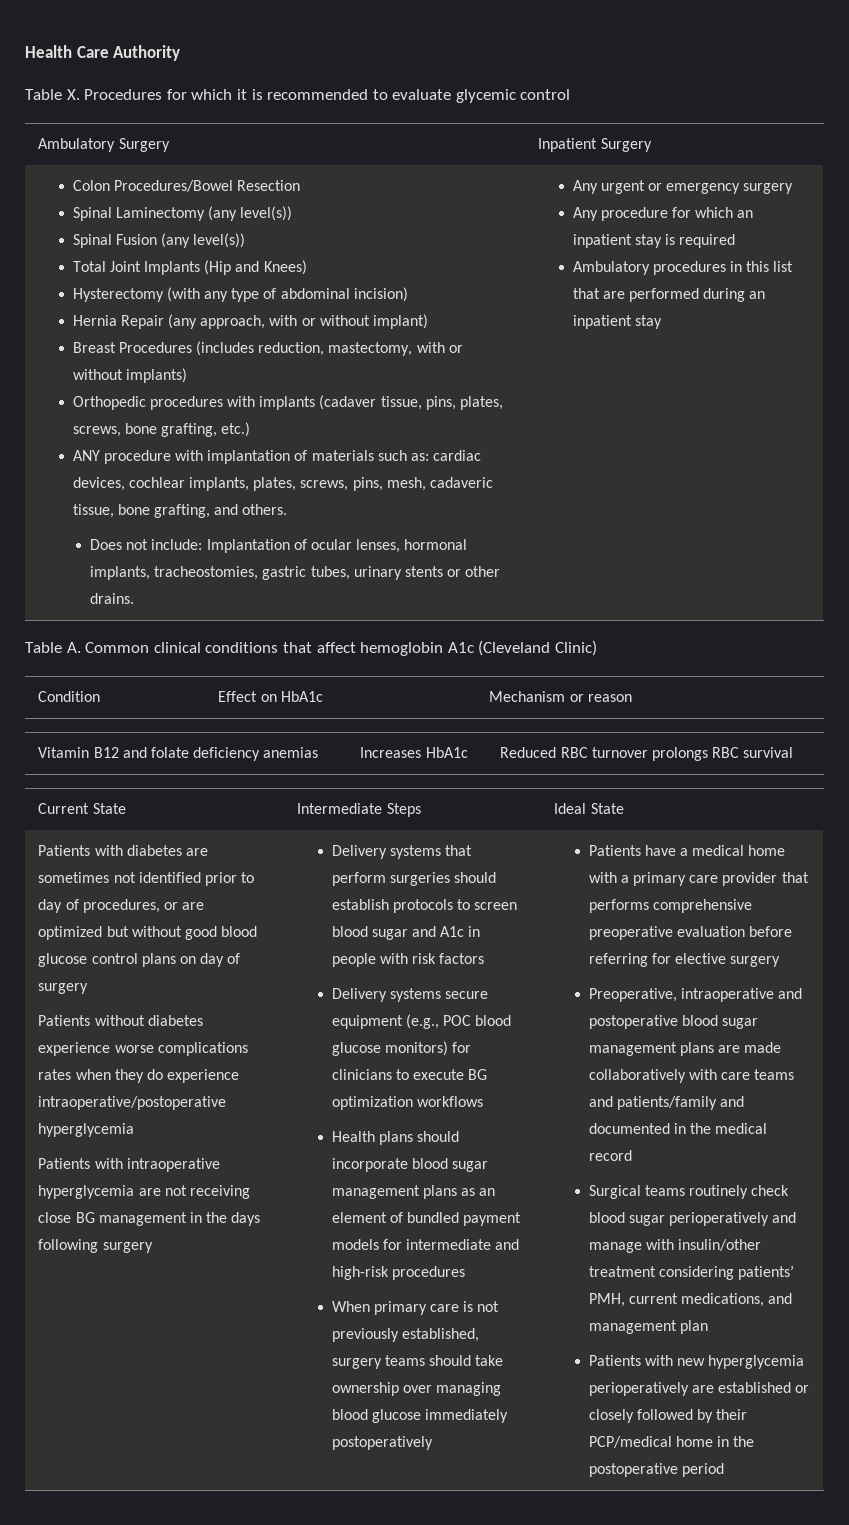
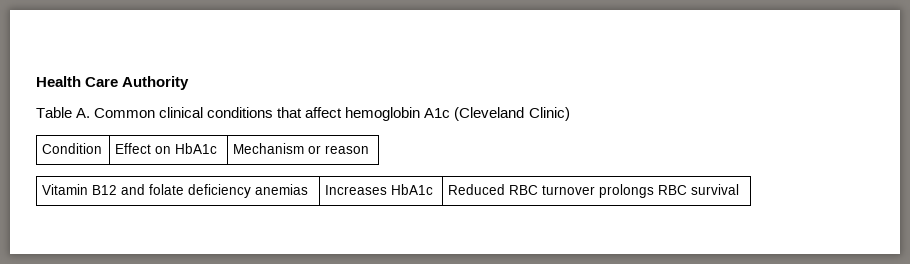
- Table X. Procedures for which it is recommended to evaluate glycemic control
- Ambulatory Surgery | Inpatient Surgery
- Colon Procedures/Bowel Resection
- Spinal Laminectomy (any level(s))
- Spinal Fusion (any level(s))
- Total Joint Implants (Hip and Knees)
- Hysterectomy (with any type of abdominal incision)
- Hernia Repair (any approach, with or without implant)
- Breast Procedures (includes reduction, mastectomy, with or without implants)
- Orthopedic procedures with implants (cadaver tissue, pins, plates, screws, bone grafting, etc.)
- ANY procedure with implantation of materials such as: cardiac devices, cochlear implants, plates, screws, pins, mesh, cadaveric tissue, bone grafting, and others.
- Does not include: Implantation of ocular lenses, hormonal implants, tracheostomies, gastric tubes, urinary stents or other drains. | Any urgent or emergency surgery
- Any procedure for which an inpatient stay is required
- Ambulatory procedures in this list that are performed during an inpatient stay
- Current State | Intermediate Steps | Ideal State
- Patients with diabetes are sometimes not identified prior to day of procedures, or are optimized but without good blood glucose control plans on day of surgery
- Patients without diabetes experience worse complications rates when they do experience intraoperative/postoperative hyperglycemia
- Patients with intraoperative hyperglycemia are not receiving close BG management in the days following surgery | Delivery systems that perform surgeries should establish protocols to screen blood sugar and A1c in people with risk factors
- Delivery systems secure equipment (e.g., POC blood glucose monitors) for clinicians to execute BG optimization workflows
- Health plans should incorporate blood sugar management plans as an element of bundled payment models for intermediate and high-risk procedures
- When primary care is not previously established, surgery teams should take ownership over managing blood glucose immediately postoperatively | Patients have a medical home with a primary care provider that performs comprehensive preoperative evaluation before referring for elective surgery
- Preoperative, intraoperative and postoperative blood sugar management plans are made collaboratively with care teams and patients/family and documented in the medical record
- Surgical teams routinely check blood sugar perioperatively and manage with insulin/other treatment considering patients’ PMH, current medications, and management plan
- Patients with new hyperglycemia perioperatively are established or closely followed by their PCP/medical home in the postoperative period

